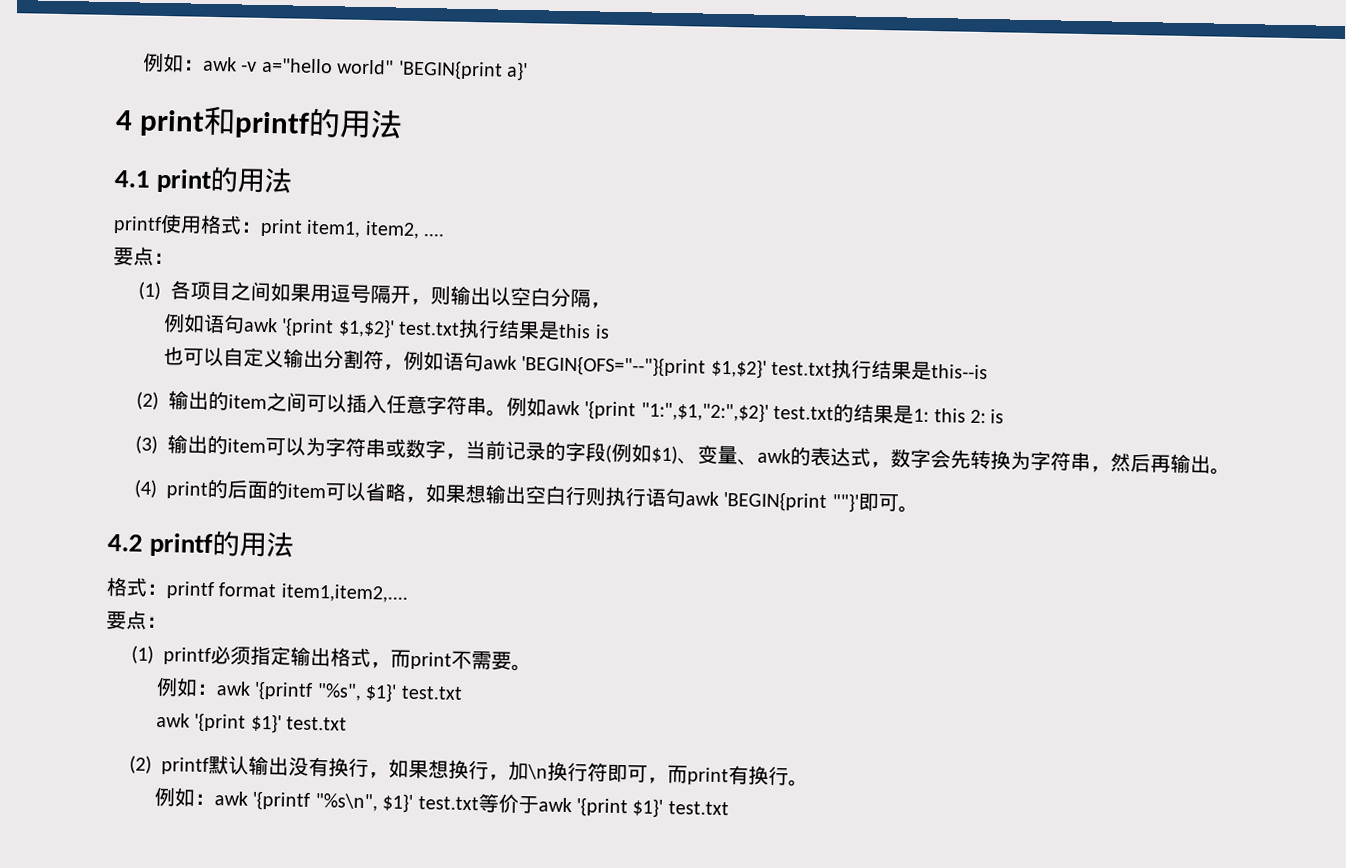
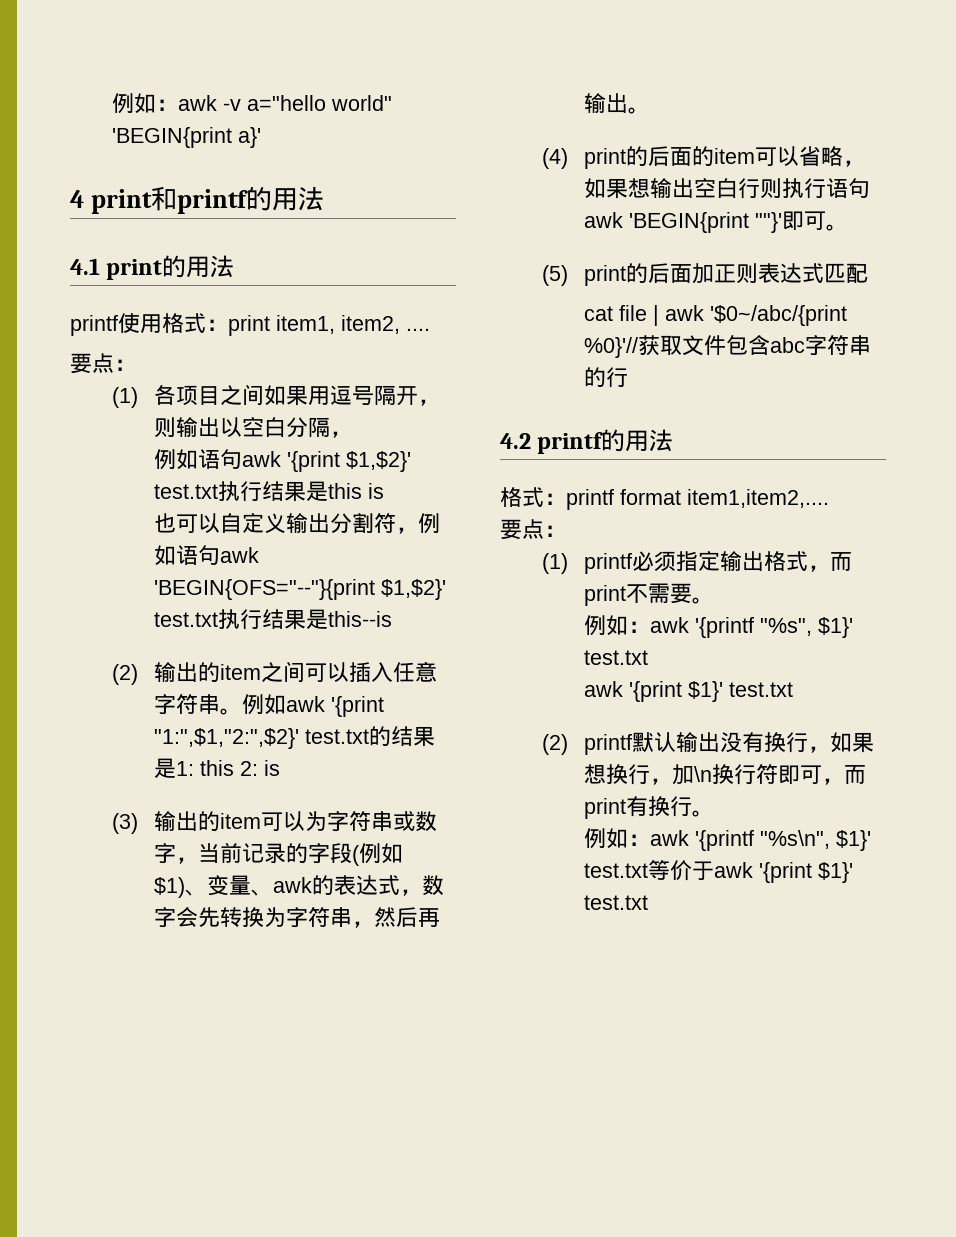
+ (5) print的后面加正则表达式匹配
+ cat file | awk '$0~/abc/{print %0}'//获取文件包含abc字符串的行

